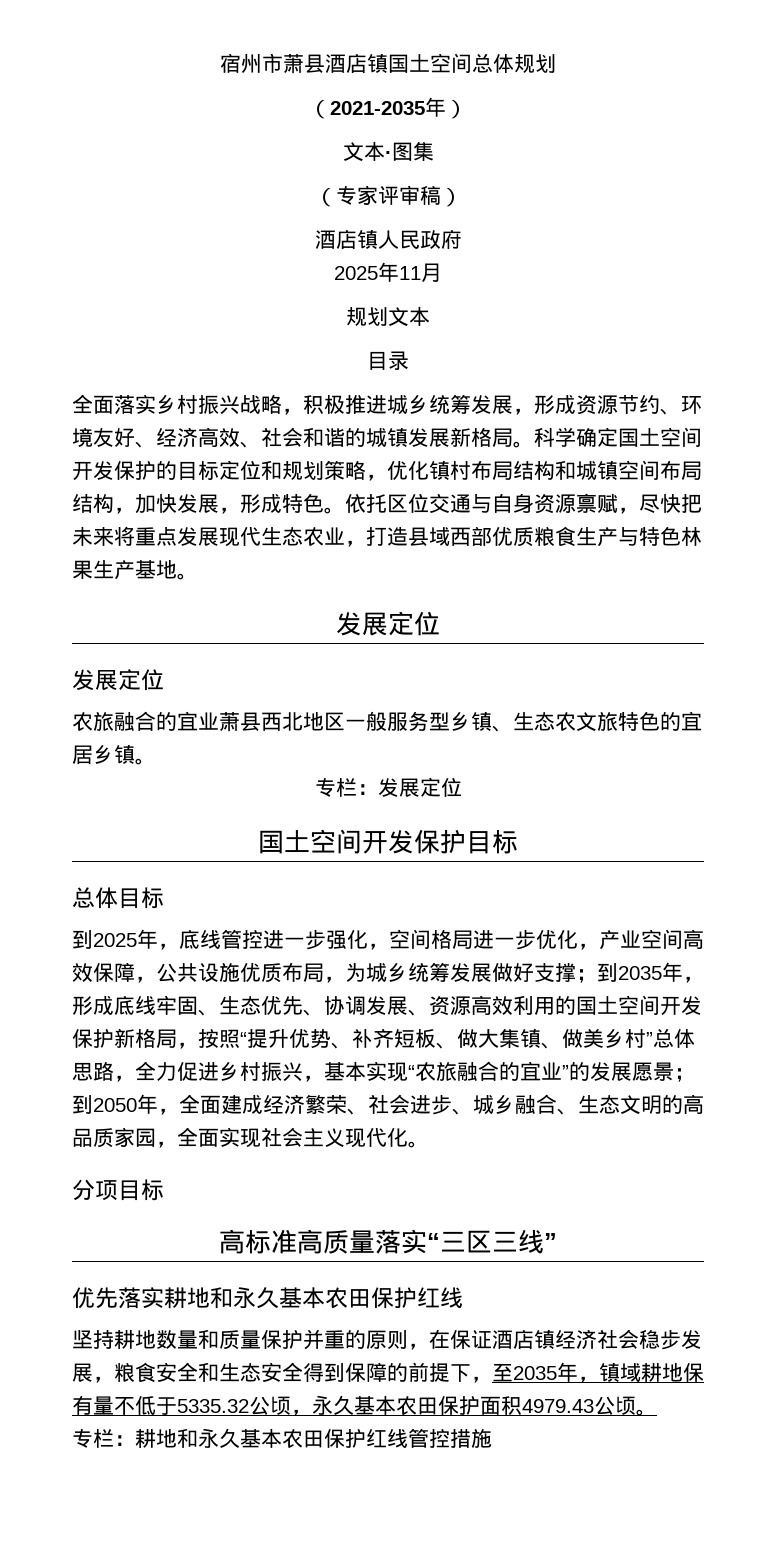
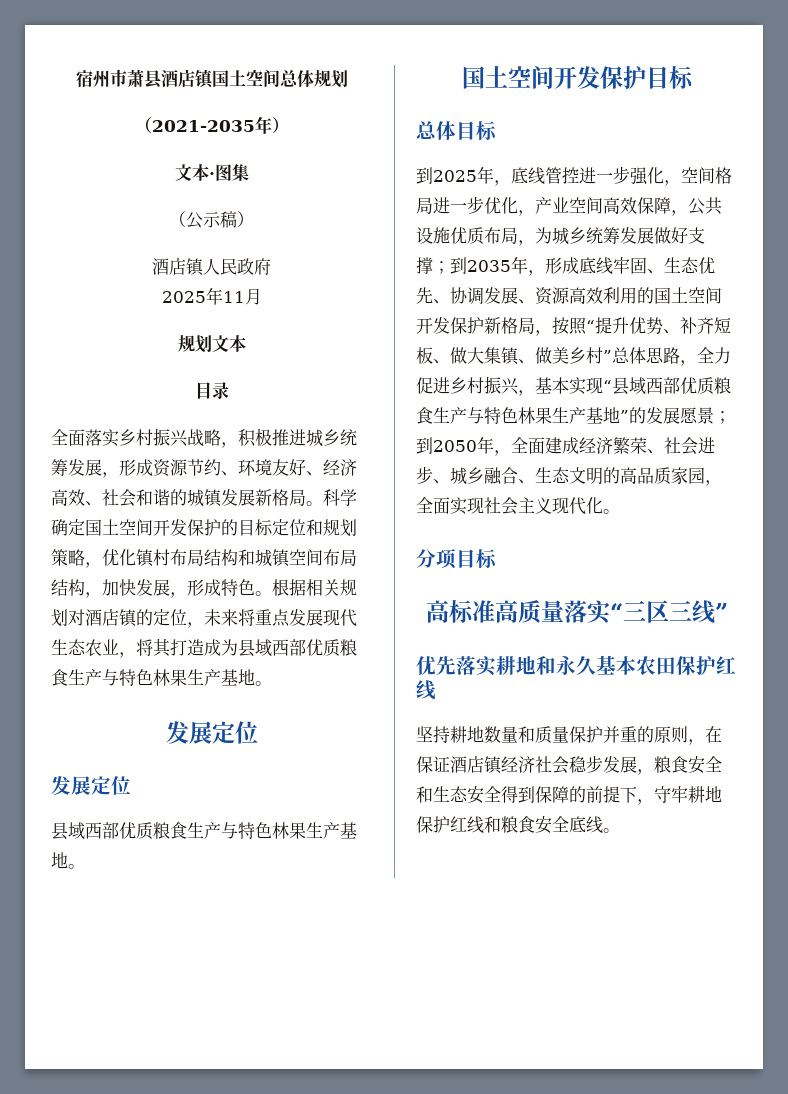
- （专家评审稿）
+ （公示稿）
- 依托区位交通与自身资源禀赋，尽快把未来将重点发展现代生态农业，打造县域西部优质粮食生产与特色林果生产基地。
+ 根据相关规划对酒店镇的定位，未来将重点发展现代生态农业，将其打造成为县域西部优质粮食生产与特色林果生产基地。
  发展定位
  发展定位
- 农旅融合的宜业萧县西北地区一般服务型乡镇、生态农文旅特色的宜居乡镇。
- 专栏：发展定位
+ 县域西部优质粮食生产与特色林果生产基地。
- 到2035年，形成底线牢固、生态优先、协调发展、资源高效利用的国土空间开发保护新格局，按照“提升优势、补齐短板、做大集镇、做美乡村”总体思路，全力促进乡村振兴，基本实现“农旅融合的宜业”的发展愿景；
+ 到2035年，形成底线牢固、生态优先、协调发展、资源高效利用的国土空间开发保护新格局，按照“提升优势、补齐短板、做大集镇、做美乡村”总体思路，全力促进乡村振兴，基本实现“县域西部优质粮食生产与特色林果生产基地”的发展愿景；
- 坚持耕地数量和质量保护并重的原则，在保证酒店镇经济社会稳步发展，粮食安全和生态安全得到保障的前提下，至2035年，镇域耕地保有量不低于5335.32公顷，永久基本农田保护面积4979.43公顷。
- 专栏：耕地和永久基本农田保护红线管控措施
+ 坚持耕地数量和质量保护并重的原则，在保证酒店镇经济社会稳步发展，粮食安全和生态安全得到保障的前提下，守牢耕地保护红线和粮食安全底线。

